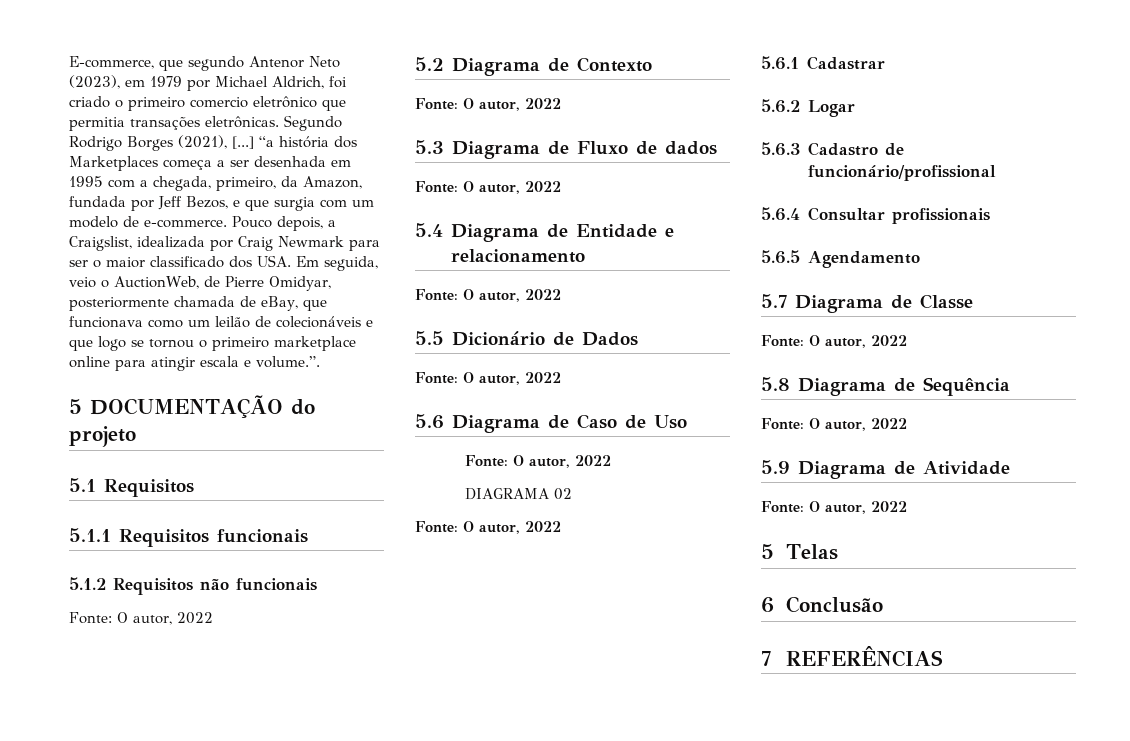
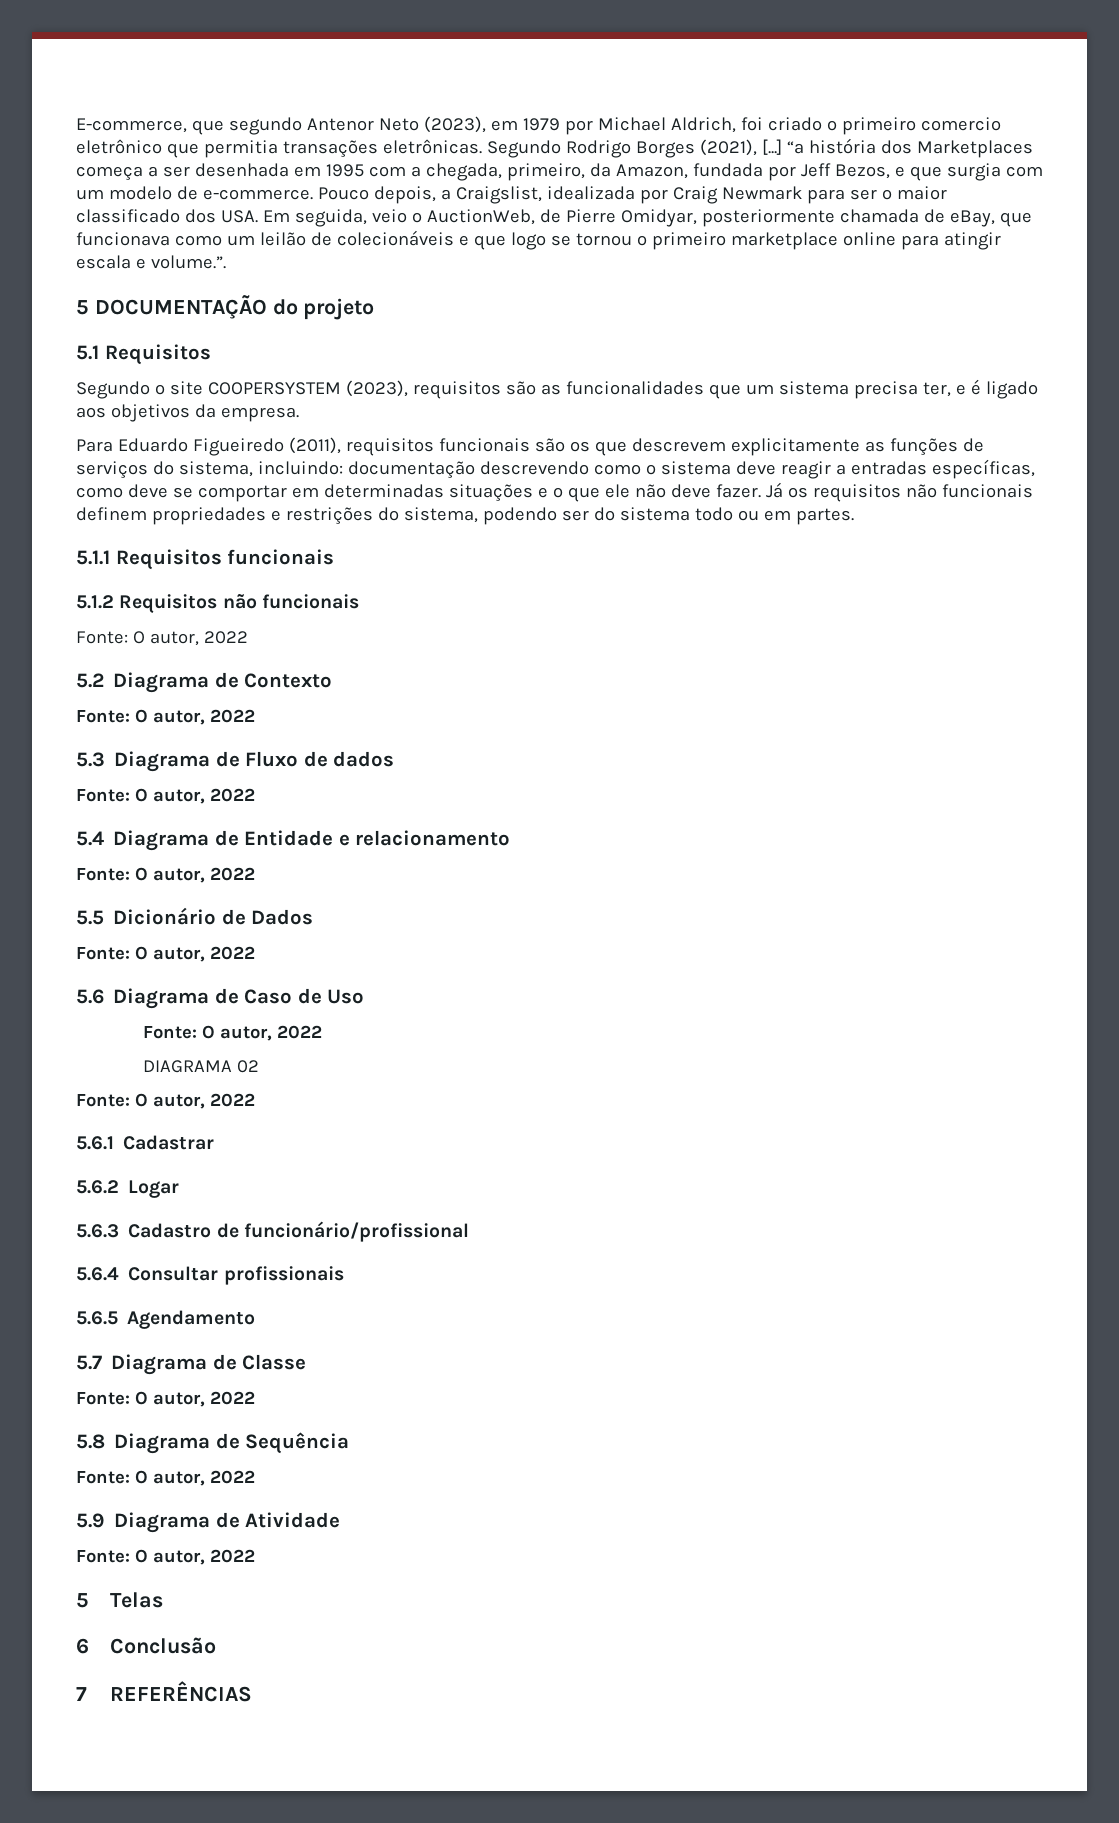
+ Segundo o site COOPERSYSTEM (2023), requisitos são as funcionalidades que um sistema precisa ter, e é ligado aos objetivos da empresa.
+ Para Eduardo Figueiredo (2011), requisitos funcionais são os que descrevem explicitamente as funções de serviços do sistema, incluindo: documentação descrevendo como o sistema deve reagir a entradas específicas, como deve se comportar em determinadas situações e o que ele não deve fazer. Já os requisitos não funcionais definem propriedades e restrições do sistema, podendo ser do sistema todo ou em partes.

